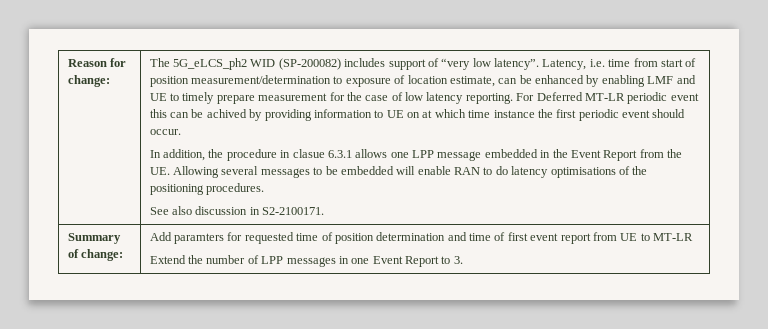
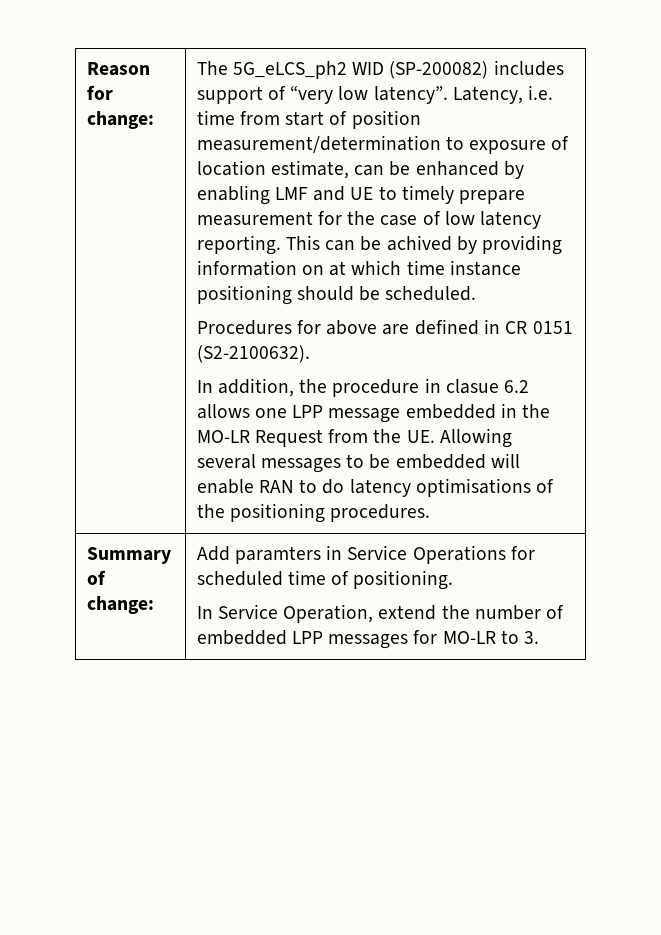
- For Deferred MT-LR periodic event this can be achived by providing information to UE on at which time instance the first periodic event should occur.
+ This can be achived by providing information on at which time instance positioning should be scheduled.
+ Procedures for above are defined in CR 0151 (S2-2100632).
- In addition, the procedure in clasue 6.3.1 allows one LPP message embedded in the Event Report from the UE. Allowing several messages to be embedded will enable RAN to do latency optimisations of the positioning procedures.
+ In addition, the procedure in clasue 6.2 allows one LPP message embedded in the MO-LR Request from the UE. Allowing several messages to be embedded will enable RAN to do latency optimisations of the positioning procedures.
- See also discussion in S2-2100171.
- Summary of change: | Add paramters for requested time of position determination and time of first event report from UE to MT-LR
- Extend the number of LPP messages in one Event Report to 3.
+ Summary of change: | Add paramters in Service Operations for scheduled time of positioning.
+ In Service Operation, extend the number of embedded LPP messages for MO-LR to 3.

